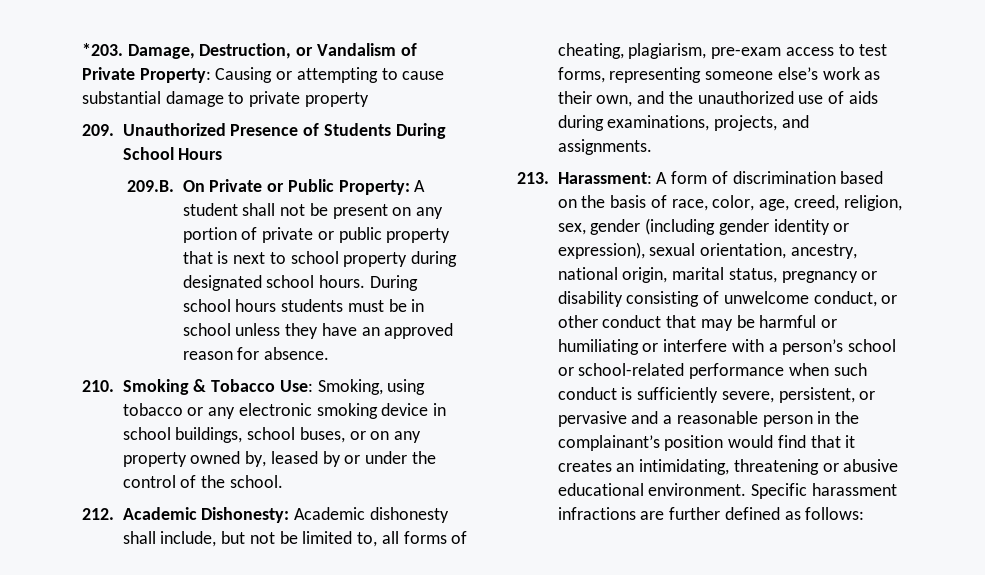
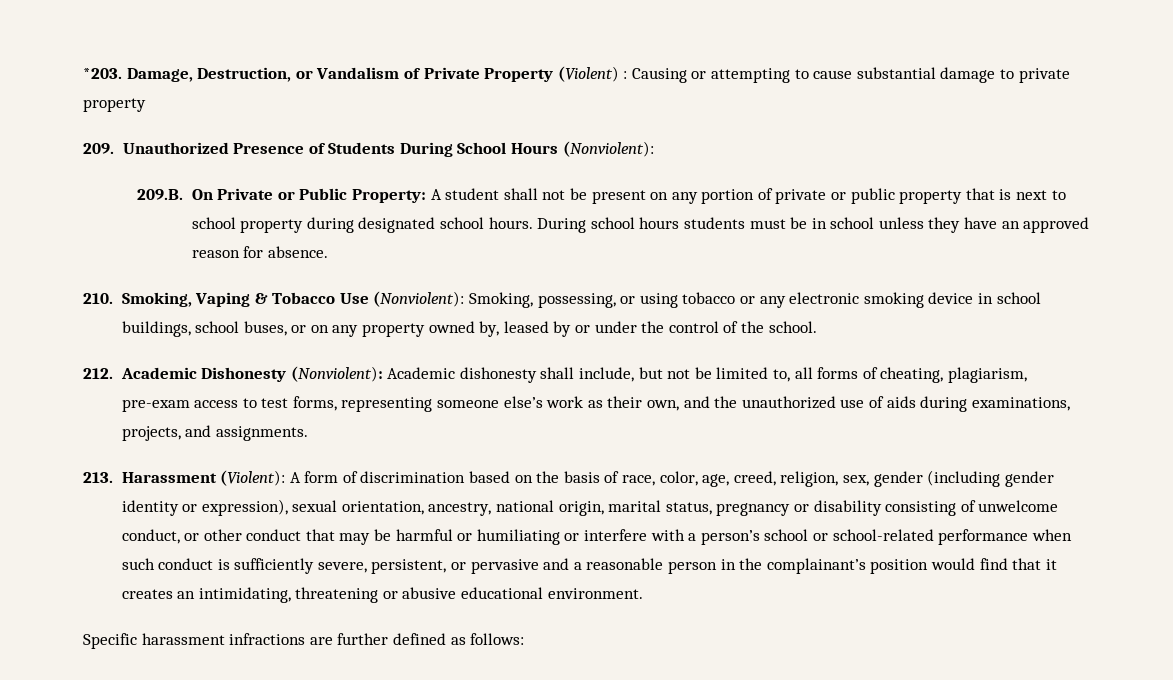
- Damage, Destruction, or Vandalism of Private Property: Causing or attempting to cause substantial damage to private property
+ Damage, Destruction, or Vandalism of Private Property (Violent) : Causing or attempting to cause substantial damage to private property
- 209. Unauthorized Presence of Students During School Hours
+ 209. Unauthorized Presence of Students During School Hours (Nonviolent):
- 210. Smoking & Tobacco Use: Smoking, using tobacco or any electronic smoking device in school buildings, school buses, or on any property owned by, leased by or under the control of the school.
+ 210. Smoking, Vaping & Tobacco Use (Nonviolent): Smoking, possessing, or using tobacco or any electronic smoking device in school buildings, school buses, or on any property owned by, leased by or under the control of the school.
- 212. Academic Dishonesty: Academic dishonesty shall include, but not be limited to, all forms of cheating, plagiarism, pre-exam access to test forms, representing someone else’s work as their own, and the unauthorized use of aids during examinations, projects, and assignments.
+ 212. Academic Dishonesty (Nonviolent): Academic dishonesty shall include, but not be limited to, all forms of cheating, plagiarism, pre-exam access to test forms, representing someone else’s work as their own, and the unauthorized use of aids during examinations, projects, and assignments.
- 213. Harassment:
+ 213. Harassment (Violent):
- A form of discrimination based on the basis of race, color, age, creed, religion, sex, gender (including gender identity or expression), sexual orientation, ancestry, national origin, marital status, pregnancy or disability consisting of unwelcome conduct, or other conduct that may be harmful or humiliating or interfere with a person’s school or school-related performance when such conduct is sufficiently severe, persistent, or pervasive and a reasonable person in the complainant’s position would find that it creates an intimidating, threatening or abusive educational environment. Specific harassment infractions are further defined as follows:
+ A form of discrimination based on the basis of race, color, age, creed, religion, sex, gender (including gender identity or expression), sexual orientation, ancestry, national origin, marital status, pregnancy or disability consisting of unwelcome conduct, or other conduct that may be harmful or humiliating or interfere with a person’s school or school-related performance when such conduct is sufficiently severe, persistent, or pervasive and a reasonable person in the complainant’s position would find that it creates an intimidating, threatening or abusive educational environment.
+ Specific harassment infractions are further defined as follows:

